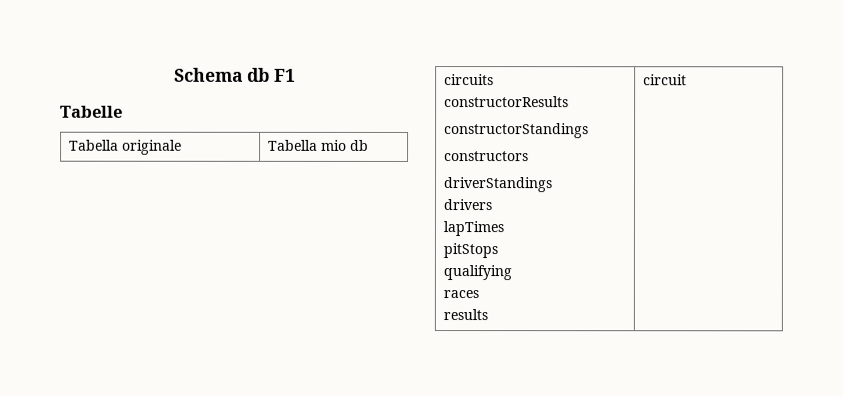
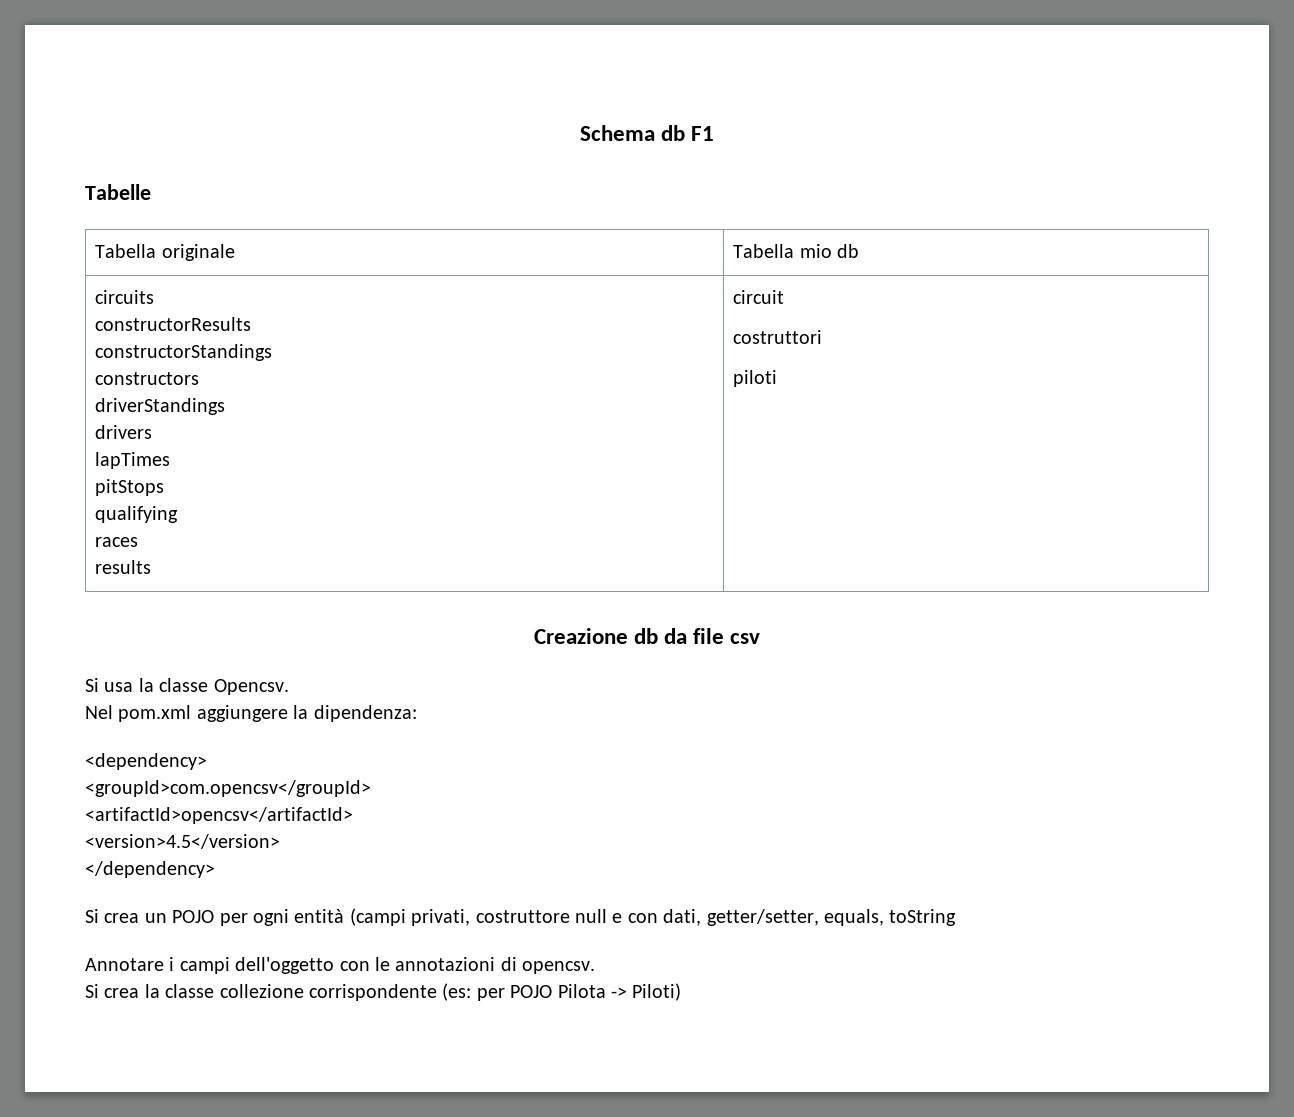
  circuits
  constructorResults
  constructorStandings
  constructors
  driverStandings
  drivers
  lapTimes
  pitStops
  qualifying
  races
  results | circuit
+ costruttori
+ piloti
+ Creazione db da file csv
+ Si usa la classe Opencsv.
+ Nel pom.xml aggiungere la dipendenza:
+ <dependency>
+ <groupId>com.opencsv</groupId>
+ <artifactId>opencsv</artifactId>
+ <version>4.5</version>
+ </dependency>
+ Si crea un POJO per ogni entità (campi privati, costruttore null e con dati, getter/setter, equals, toString
+ Annotare i campi dell'oggetto con le annotazioni di opencsv.
+ Si crea la classe collezione corrispondente (es: per POJO Pilota -> Piloti)

